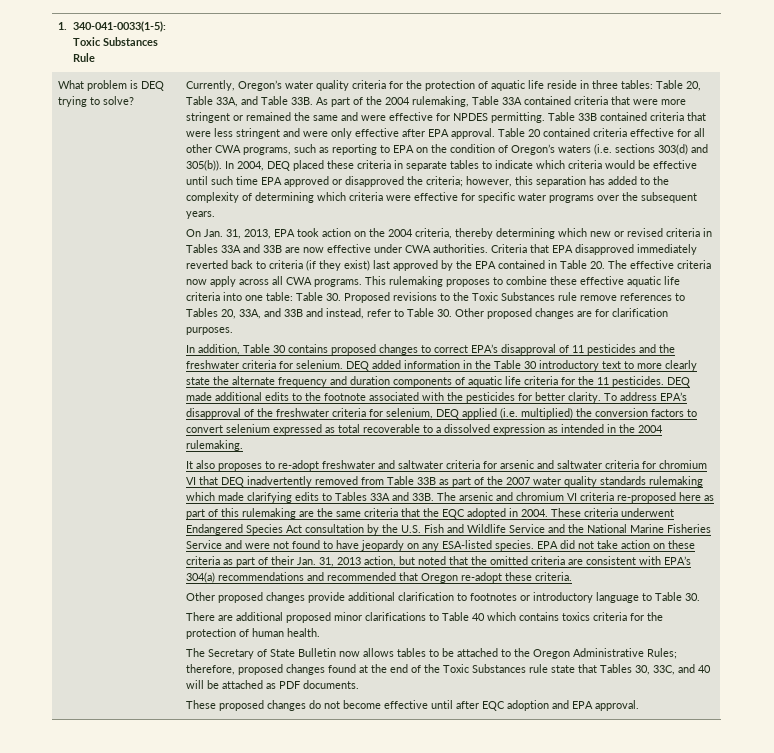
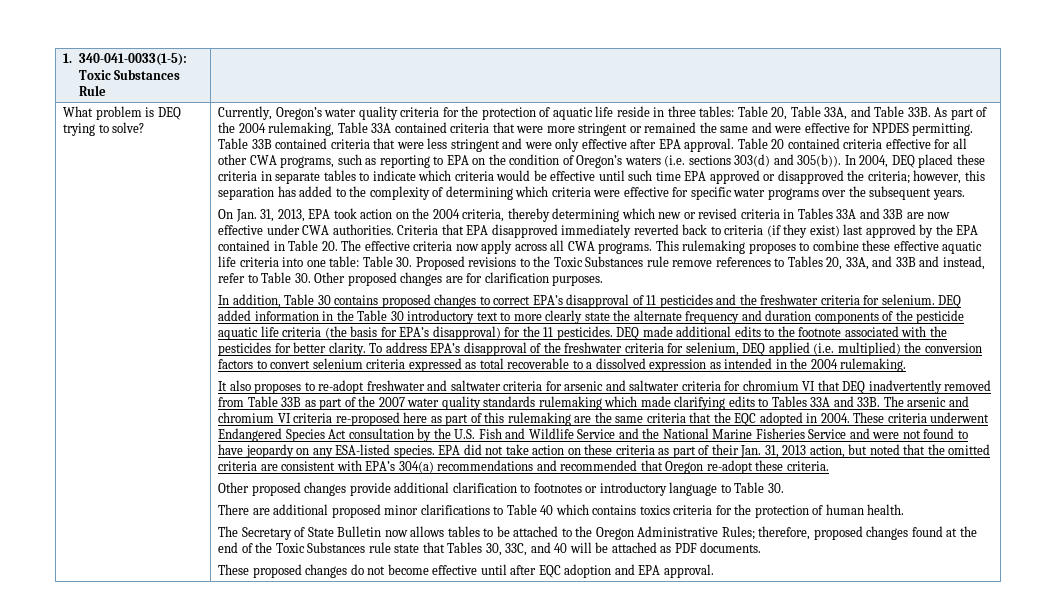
- DEQ added information in the Table 30 introductory text to more clearly state the alternate frequency and duration components of aquatic life criteria for the 11 pesticides.
+ DEQ added information in the Table 30 introductory text to more clearly state the alternate frequency and duration components of the pesticide aquatic life criteria (the basis for EPA’s disapproval) for the 11 pesticides.
- To address EPA’s disapproval of the freshwater criteria for selenium, DEQ applied (i.e. multiplied) the conversion factors to convert selenium expressed as total recoverable to a dissolved expression as intended in the 2004 rulemaking.
+ To address EPA’s disapproval of the freshwater criteria for selenium, DEQ applied (i.e. multiplied) the conversion factors to convert selenium criteria expressed as total recoverable to a dissolved expression as intended in the 2004 rulemaking.

